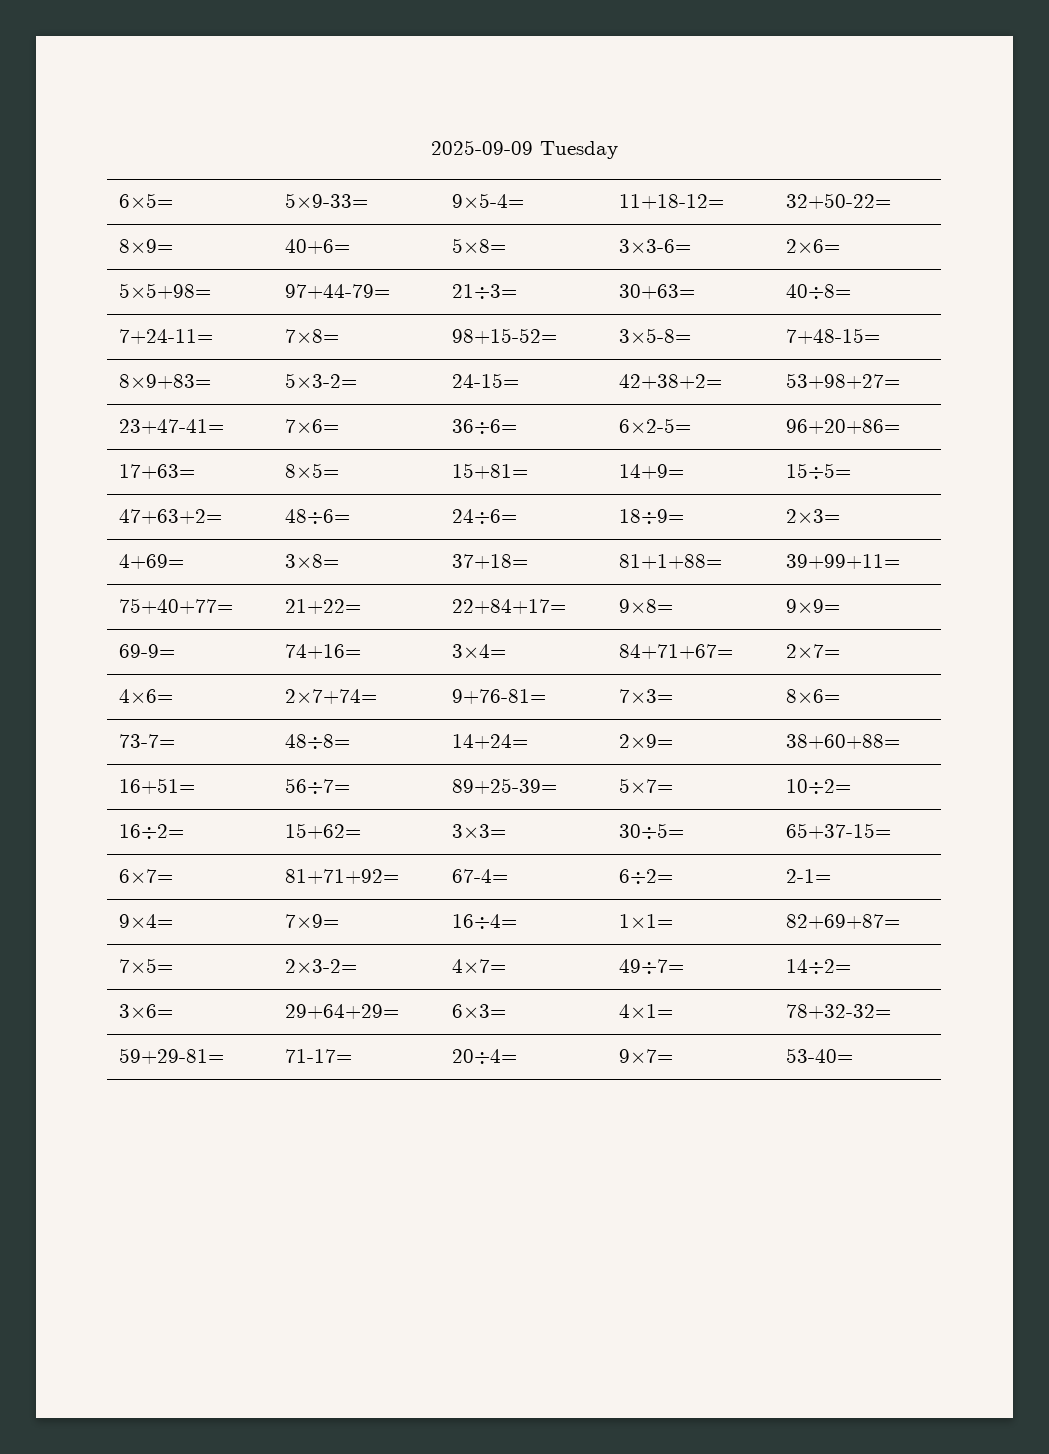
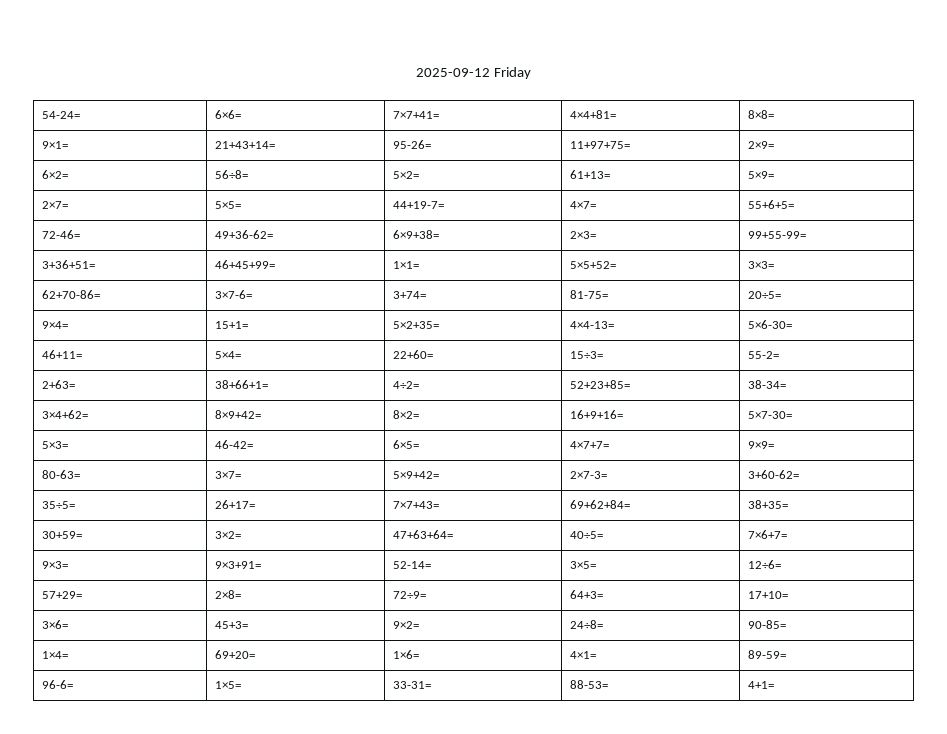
- 2025-09-09 Tuesday
- 6×5= | 5×9-33= | 9×5-4= | 11+18-12= | 32+50-22=
- 8×9= | 40+6= | 5×8= | 3×3-6= | 2×6=
- 5×5+98= | 97+44-79= | 21÷3= | 30+63= | 40÷8=
- 7+24-11= | 7×8= | 98+15-52= | 3×5-8= | 7+48-15=
- 8×9+83= | 5×3-2= | 24-15= | 42+38+2= | 53+98+27=
- 23+47-41= | 7×6= | 36÷6= | 6×2-5= | 96+20+86=
- 17+63= | 8×5= | 15+81= | 14+9= | 15÷5=
- 47+63+2= | 48÷6= | 24÷6= | 18÷9= | 2×3=
- 4+69= | 3×8= | 37+18= | 81+1+88= | 39+99+11=
- 75+40+77= | 21+22= | 22+84+17= | 9×8= | 9×9=
- 69-9= | 74+16= | 3×4= | 84+71+67= | 2×7=
- 4×6= | 2×7+74= | 9+76-81= | 7×3= | 8×6=
- 73-7= | 48÷8= | 14+24= | 2×9= | 38+60+88=
- 16+51= | 56÷7= | 89+25-39= | 5×7= | 10÷2=
- 16÷2= | 15+62= | 3×3= | 30÷5= | 65+37-15=
- 6×7= | 81+71+92= | 67-4= | 6÷2= | 2-1=
- 9×4= | 7×9= | 16÷4= | 1×1= | 82+69+87=
- 7×5= | 2×3-2= | 4×7= | 49÷7= | 14÷2=
- 3×6= | 29+64+29= | 6×3= | 4×1= | 78+32-32=
- 59+29-81= | 71-17= | 20÷4= | 9×7= | 53-40=
+ 2025-09-12 Friday
+ 54-24= | 6×6= | 7×7+41= | 4×4+81= | 8×8=
+ 9×1= | 21+43+14= | 95-26= | 11+97+75= | 2×9=
+ 6×2= | 56÷8= | 5×2= | 61+13= | 5×9=
+ 2×7= | 5×5= | 44+19-7= | 4×7= | 55+6+5=
+ 72-46= | 49+36-62= | 6×9+38= | 2×3= | 99+55-99=
+ 3+36+51= | 46+45+99= | 1×1= | 5×5+52= | 3×3=
+ 62+70-86= | 3×7-6= | 3+74= | 81-75= | 20÷5=
+ 9×4= | 15+1= | 5×2+35= | 4×4-13= | 5×6-30=
+ 46+11= | 5×4= | 22+60= | 15÷3= | 55-2=
+ 2+63= | 38+66+1= | 4÷2= | 52+23+85= | 38-34=
+ 3×4+62= | 8×9+42= | 8×2= | 16+9+16= | 5×7-30=
+ 5×3= | 46-42= | 6×5= | 4×7+7= | 9×9=
+ 80-63= | 3×7= | 5×9+42= | 2×7-3= | 3+60-62=
+ 35÷5= | 26+17= | 7×7+43= | 69+62+84= | 38+35=
+ 30+59= | 3×2= | 47+63+64= | 40÷5= | 7×6+7=
+ 9×3= | 9×3+91= | 52-14= | 3×5= | 12÷6=
+ 57+29= | 2×8= | 72÷9= | 64+3= | 17+10=
+ 3×6= | 45+3= | 9×2= | 24÷8= | 90-85=
+ 1×4= | 69+20= | 1×6= | 4×1= | 89-59=
+ 96-6= | 1×5= | 33-31= | 88-53= | 4+1=

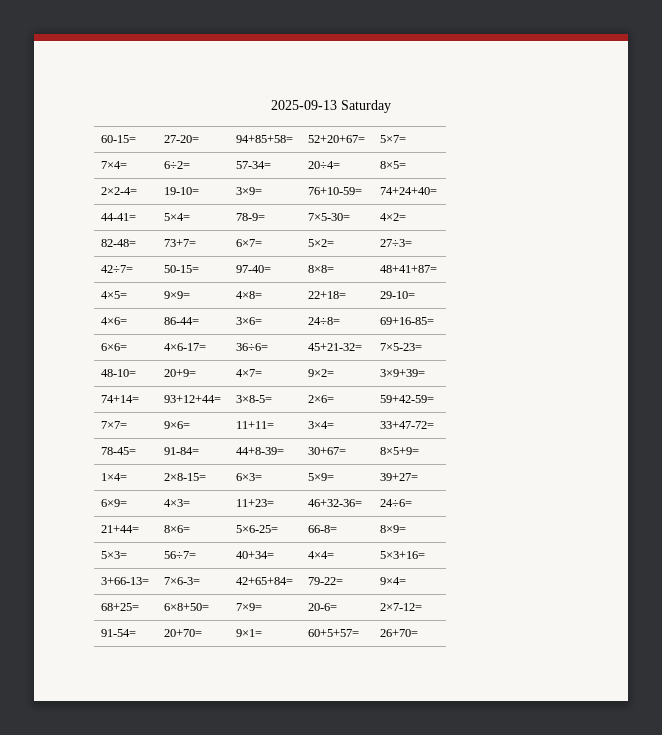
- 2025-09-12 Friday
- 54-24= | 6×6= | 7×7+41= | 4×4+81= | 8×8=
- 9×1= | 21+43+14= | 95-26= | 11+97+75= | 2×9=
- 6×2= | 56÷8= | 5×2= | 61+13= | 5×9=
- 2×7= | 5×5= | 44+19-7= | 4×7= | 55+6+5=
- 72-46= | 49+36-62= | 6×9+38= | 2×3= | 99+55-99=
- 3+36+51= | 46+45+99= | 1×1= | 5×5+52= | 3×3=
- 62+70-86= | 3×7-6= | 3+74= | 81-75= | 20÷5=
- 9×4= | 15+1= | 5×2+35= | 4×4-13= | 5×6-30=
- 46+11= | 5×4= | 22+60= | 15÷3= | 55-2=
- 2+63= | 38+66+1= | 4÷2= | 52+23+85= | 38-34=
- 3×4+62= | 8×9+42= | 8×2= | 16+9+16= | 5×7-30=
- 5×3= | 46-42= | 6×5= | 4×7+7= | 9×9=
- 80-63= | 3×7= | 5×9+42= | 2×7-3= | 3+60-62=
- 35÷5= | 26+17= | 7×7+43= | 69+62+84= | 38+35=
- 30+59= | 3×2= | 47+63+64= | 40÷5= | 7×6+7=
- 9×3= | 9×3+91= | 52-14= | 3×5= | 12÷6=
- 57+29= | 2×8= | 72÷9= | 64+3= | 17+10=
- 3×6= | 45+3= | 9×2= | 24÷8= | 90-85=
- 1×4= | 69+20= | 1×6= | 4×1= | 89-59=
- 96-6= | 1×5= | 33-31= | 88-53= | 4+1=
+ 2025-09-13 Saturday
+ 60-15= | 27-20= | 94+85+58= | 52+20+67= | 5×7=
+ 7×4= | 6÷2= | 57-34= | 20÷4= | 8×5=
+ 2×2-4= | 19-10= | 3×9= | 76+10-59= | 74+24+40=
+ 44-41= | 5×4= | 78-9= | 7×5-30= | 4×2=
+ 82-48= | 73+7= | 6×7= | 5×2= | 27÷3=
+ 42÷7= | 50-15= | 97-40= | 8×8= | 48+41+87=
+ 4×5= | 9×9= | 4×8= | 22+18= | 29-10=
+ 4×6= | 86-44= | 3×6= | 24÷8= | 69+16-85=
+ 6×6= | 4×6-17= | 36÷6= | 45+21-32= | 7×5-23=
+ 48-10= | 20+9= | 4×7= | 9×2= | 3×9+39=
+ 74+14= | 93+12+44= | 3×8-5= | 2×6= | 59+42-59=
+ 7×7= | 9×6= | 11+11= | 3×4= | 33+47-72=
+ 78-45= | 91-84= | 44+8-39= | 30+67= | 8×5+9=
+ 1×4= | 2×8-15= | 6×3= | 5×9= | 39+27=
+ 6×9= | 4×3= | 11+23= | 46+32-36= | 24÷6=
+ 21+44= | 8×6= | 5×6-25= | 66-8= | 8×9=
+ 5×3= | 56÷7= | 40+34= | 4×4= | 5×3+16=
+ 3+66-13= | 7×6-3= | 42+65+84= | 79-22= | 9×4=
+ 68+25= | 6×8+50= | 7×9= | 20-6= | 2×7-12=
+ 91-54= | 20+70= | 9×1= | 60+5+57= | 26+70=

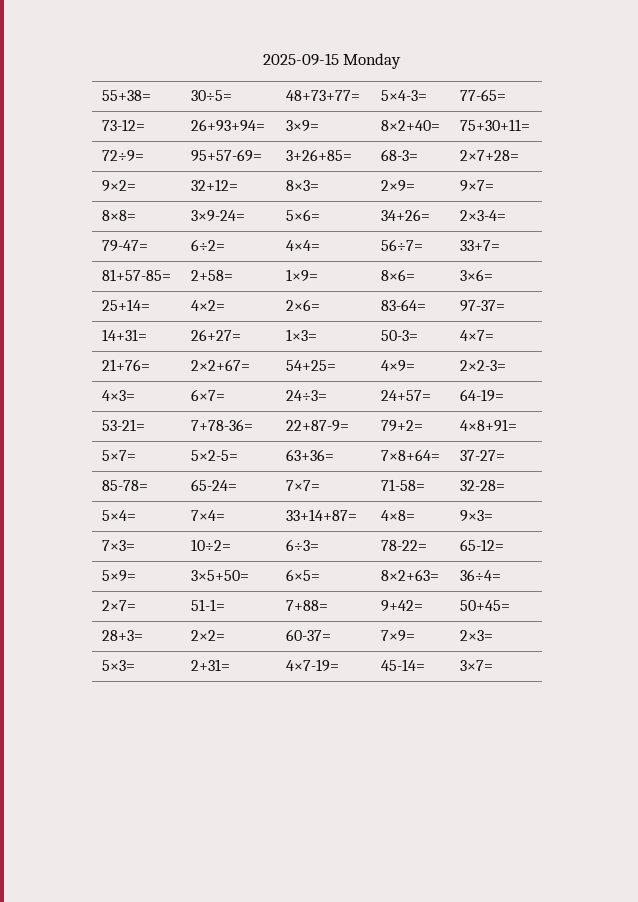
- 2025-09-13 Saturday
- 60-15= | 27-20= | 94+85+58= | 52+20+67= | 5×7=
- 7×4= | 6÷2= | 57-34= | 20÷4= | 8×5=
- 2×2-4= | 19-10= | 3×9= | 76+10-59= | 74+24+40=
- 44-41= | 5×4= | 78-9= | 7×5-30= | 4×2=
- 82-48= | 73+7= | 6×7= | 5×2= | 27÷3=
- 42÷7= | 50-15= | 97-40= | 8×8= | 48+41+87=
- 4×5= | 9×9= | 4×8= | 22+18= | 29-10=
- 4×6= | 86-44= | 3×6= | 24÷8= | 69+16-85=
- 6×6= | 4×6-17= | 36÷6= | 45+21-32= | 7×5-23=
- 48-10= | 20+9= | 4×7= | 9×2= | 3×9+39=
- 74+14= | 93+12+44= | 3×8-5= | 2×6= | 59+42-59=
- 7×7= | 9×6= | 11+11= | 3×4= | 33+47-72=
- 78-45= | 91-84= | 44+8-39= | 30+67= | 8×5+9=
- 1×4= | 2×8-15= | 6×3= | 5×9= | 39+27=
- 6×9= | 4×3= | 11+23= | 46+32-36= | 24÷6=
- 21+44= | 8×6= | 5×6-25= | 66-8= | 8×9=
- 5×3= | 56÷7= | 40+34= | 4×4= | 5×3+16=
- 3+66-13= | 7×6-3= | 42+65+84= | 79-22= | 9×4=
- 68+25= | 6×8+50= | 7×9= | 20-6= | 2×7-12=
- 91-54= | 20+70= | 9×1= | 60+5+57= | 26+70=
+ 2025-09-15 Monday
+ 55+38= | 30÷5= | 48+73+77= | 5×4-3= | 77-65=
+ 73-12= | 26+93+94= | 3×9= | 8×2+40= | 75+30+11=
+ 72÷9= | 95+57-69= | 3+26+85= | 68-3= | 2×7+28=
+ 9×2= | 32+12= | 8×3= | 2×9= | 9×7=
+ 8×8= | 3×9-24= | 5×6= | 34+26= | 2×3-4=
+ 79-47= | 6÷2= | 4×4= | 56÷7= | 33+7=
+ 81+57-85= | 2+58= | 1×9= | 8×6= | 3×6=
+ 25+14= | 4×2= | 2×6= | 83-64= | 97-37=
+ 14+31= | 26+27= | 1×3= | 50-3= | 4×7=
+ 21+76= | 2×2+67= | 54+25= | 4×9= | 2×2-3=
+ 4×3= | 6×7= | 24÷3= | 24+57= | 64-19=
+ 53-21= | 7+78-36= | 22+87-9= | 79+2= | 4×8+91=
+ 5×7= | 5×2-5= | 63+36= | 7×8+64= | 37-27=
+ 85-78= | 65-24= | 7×7= | 71-58= | 32-28=
+ 5×4= | 7×4= | 33+14+87= | 4×8= | 9×3=
+ 7×3= | 10÷2= | 6÷3= | 78-22= | 65-12=
+ 5×9= | 3×5+50= | 6×5= | 8×2+63= | 36÷4=
+ 2×7= | 51-1= | 7+88= | 9+42= | 50+45=
+ 28+3= | 2×2= | 60-37= | 7×9= | 2×3=
+ 5×3= | 2+31= | 4×7-19= | 45-14= | 3×7=

